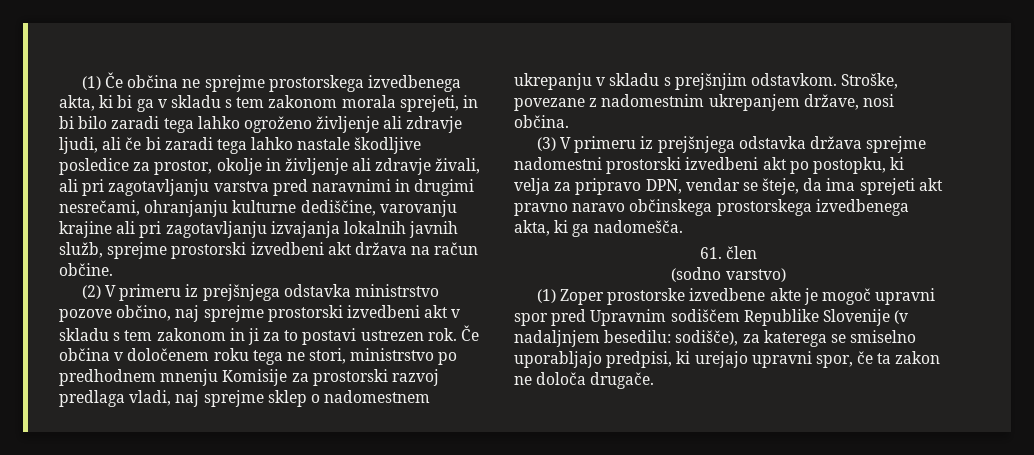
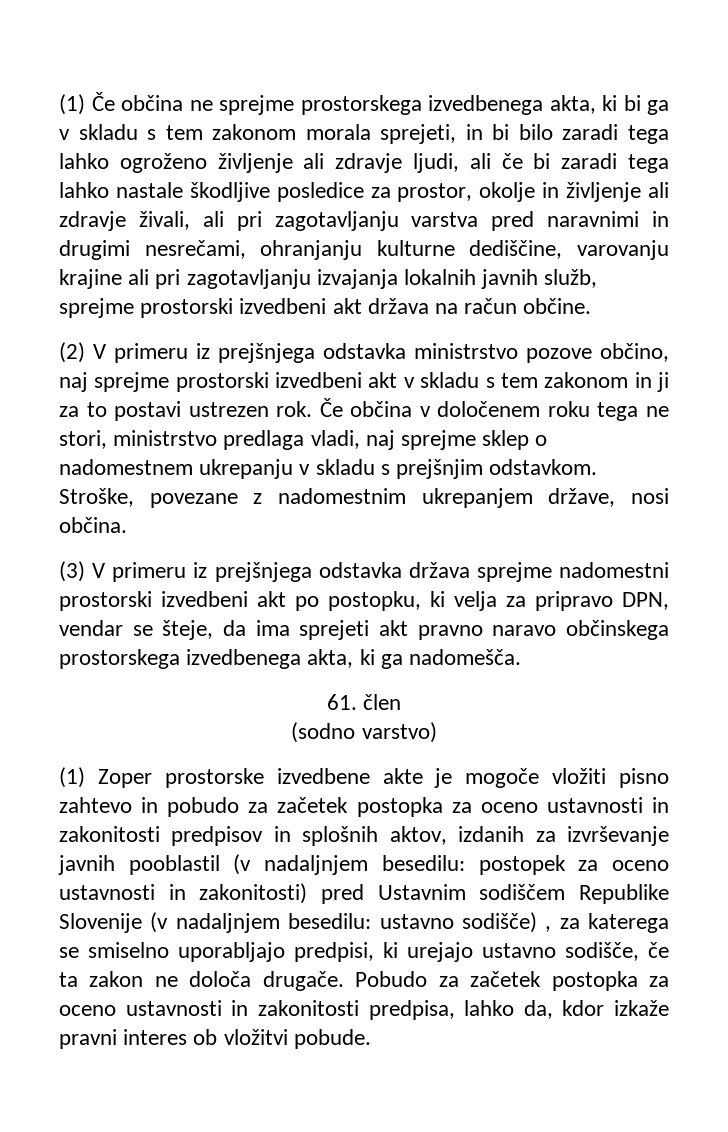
- Če občina v določenem roku tega ne stori, ministrstvo po predhodnem mnenju Komisije za prostorski razvoj predlaga vladi, naj sprejme sklep o nadomestnem ukrepanju v skladu s prejšnjim odstavkom.
+ Če občina v določenem roku tega ne stori, ministrstvo predlaga vladi, naj sprejme sklep o nadomestnem ukrepanju v skladu s prejšnjim odstavkom.
- (1) Zoper prostorske izvedbene akte je mogoč upravni spor pred Upravnim sodiščem Republike Slovenije (v nadaljnjem besedilu: sodišče), za katerega se smiselno uporabljajo predpisi, ki urejajo upravni spor, če ta zakon ne določa drugače.
+ (1) Zoper prostorske izvedbene akte je mogoče vložiti pisno zahtevo in pobudo za začetek postopka za oceno ustavnosti in zakonitosti predpisov in splošnih aktov, izdanih za izvrševanje javnih pooblastil (v nadaljnjem besedilu: postopek za oceno ustavnosti in zakonitosti) pred Ustavnim sodiščem Republike Slovenije (v nadaljnjem besedilu: ustavno sodišče) , za katerega se smiselno uporabljajo predpisi, ki urejajo ustavno sodišče, če ta zakon ne določa drugače.
+ Pobudo za začetek postopka za oceno ustavnosti in zakonitosti predpisa, lahko da, kdor izkaže pravni interes ob vložitvi pobude.

